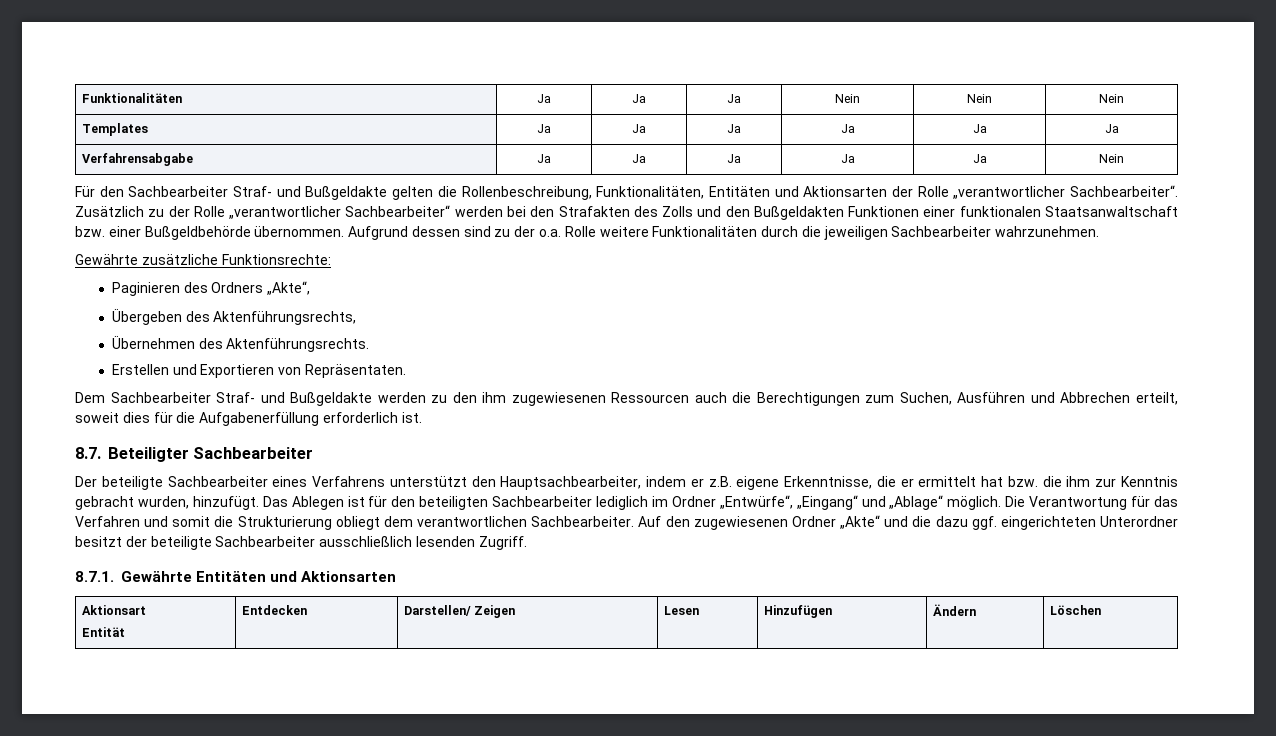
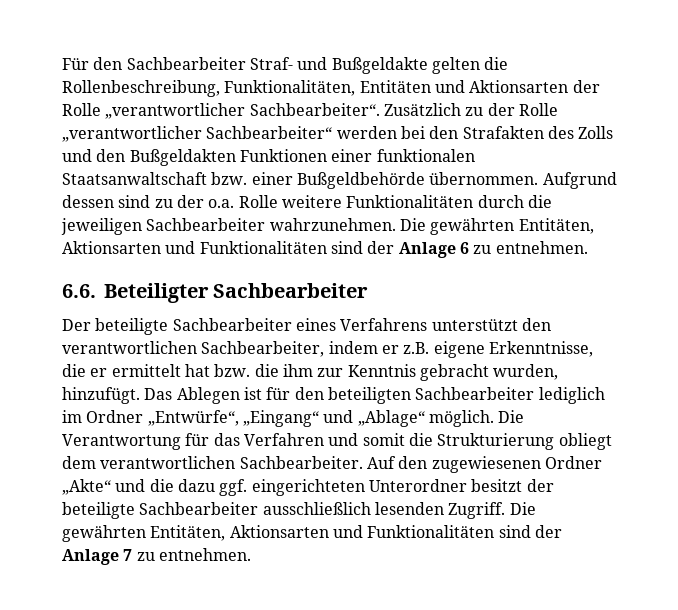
- Funktionalitäten | Ja | Ja | Ja | Nein | Nein | Nein
- Templates | Ja | Ja | Ja | Ja | Ja | Ja
- Verfahrensabgabe | Ja | Ja | Ja | Ja | Ja | Nein
- Aufgrund dessen sind zu der o.a. Rolle weitere Funktionalitäten durch die jeweiligen Sachbearbeiter wahrzunehmen.
- Gewährte zusätzliche Funktionsrechte:
- Paginieren des Ordners „Akte“,
- Übergeben des Aktenführungsrechts,
- Übernehmen des Aktenführungsrechts.
- Erstellen und Exportieren von Repräsentaten.
- Dem Sachbearbeiter Straf- und Bußgeldakte werden zu den ihm zugewiesenen Ressourcen auch die Berechtigungen zum Suchen, Ausführen und Abbrechen erteilt, soweit dies für die Aufgabenerfüllung erforderlich ist.
- 8.7. Beteiligter Sachbearbeiter
+ Aufgrund dessen sind zu der o.a. Rolle weitere Funktionalitäten durch die jeweiligen Sachbearbeiter wahrzunehmen. Die gewährten Entitäten, Aktionsarten und Funktionalitäten sind der Anlage 6 zu entnehmen.
+ 6.6. Beteiligter Sachbearbeiter
- Der beteiligte Sachbearbeiter eines Verfahrens unterstützt den Hauptsachbearbeiter, indem er z.B. eigene Erkenntnisse, die er ermittelt hat bzw. die ihm zur Kenntnis gebracht wurden, hinzufügt.
+ Der beteiligte Sachbearbeiter eines Verfahrens unterstützt den verantwortlichen Sachbearbeiter, indem er z.B. eigene Erkenntnisse, die er ermittelt hat bzw. die ihm zur Kenntnis gebracht wurden, hinzufügt.
- Auf den zugewiesenen Ordner „Akte“ und die dazu ggf. eingerichteten Unterordner besitzt der beteiligte Sachbearbeiter ausschließlich lesenden Zugriff.
- 8.7.1. Gewährte Entitäten und Aktionsarten
- Aktionsart
- Entität | Entdecken | Darstellen/ Zeigen | Lesen | Hinzufügen | Ändern | Löschen
+ Auf den zugewiesenen Ordner „Akte“ und die dazu ggf. eingerichteten Unterordner besitzt der beteiligte Sachbearbeiter ausschließlich lesenden Zugriff. Die gewährten Entitäten, Aktionsarten und Funktionalitäten sind der Anlage 7 zu entnehmen.

